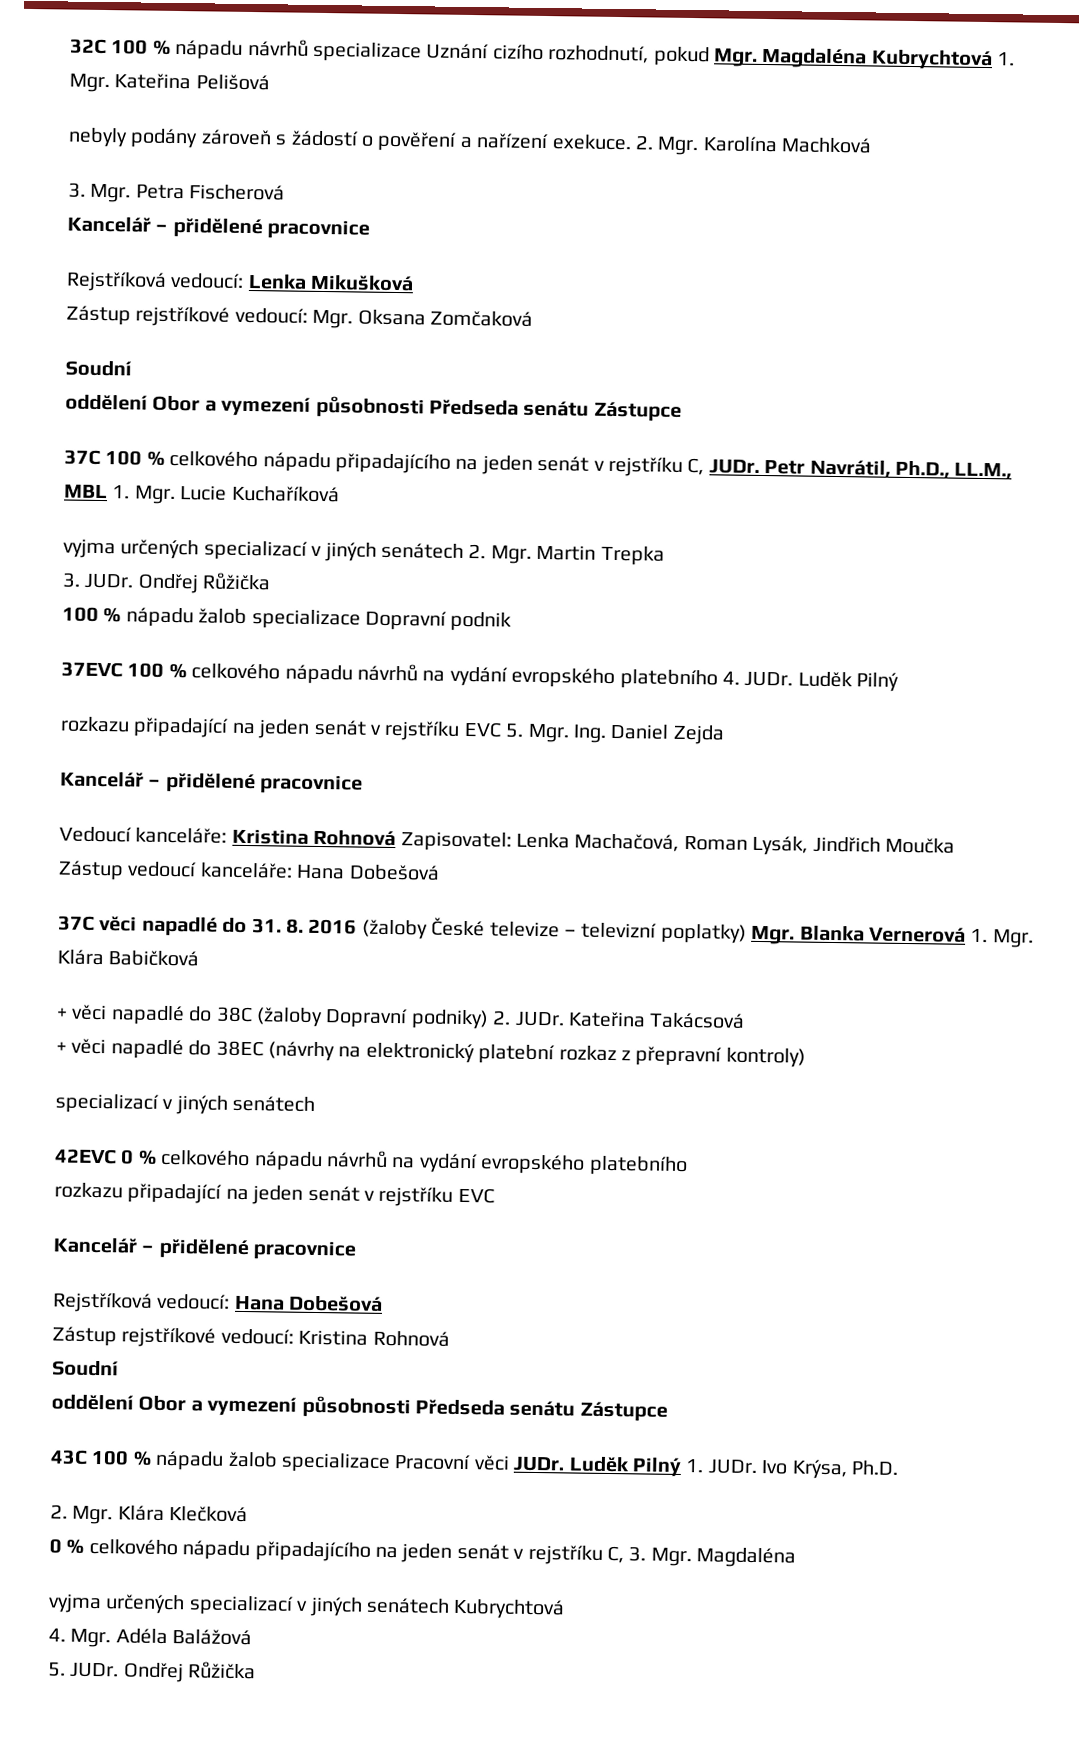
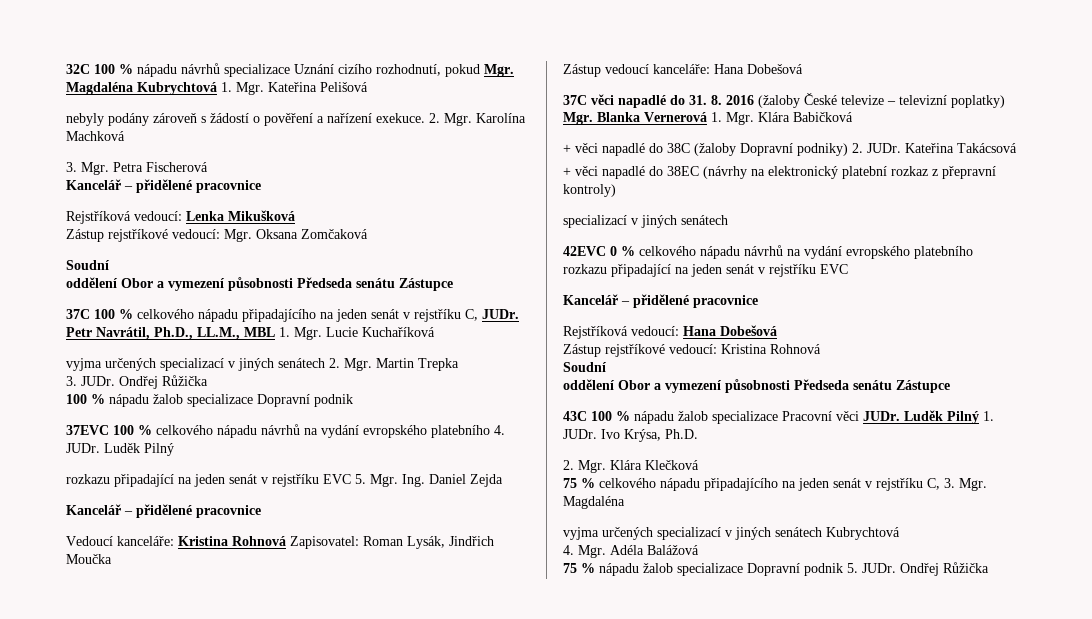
- Vedoucí kanceláře: Kristina Rohnová Zapisovatel: Lenka Machačová, Roman Lysák, Jindřich Moučka
+ Vedoucí kanceláře: Kristina Rohnová Zapisovatel: Roman Lysák, Jindřich Moučka
- 0 % celkového nápadu připadajícího na jeden senát v rejstříku C, 3. Mgr. Magdaléna
+ 75 % celkového nápadu připadajícího na jeden senát v rejstříku C, 3. Mgr. Magdaléna
- 5. JUDr.
+ 75 % nápadu žalob specializace Dopravní podnik 5. JUDr.

